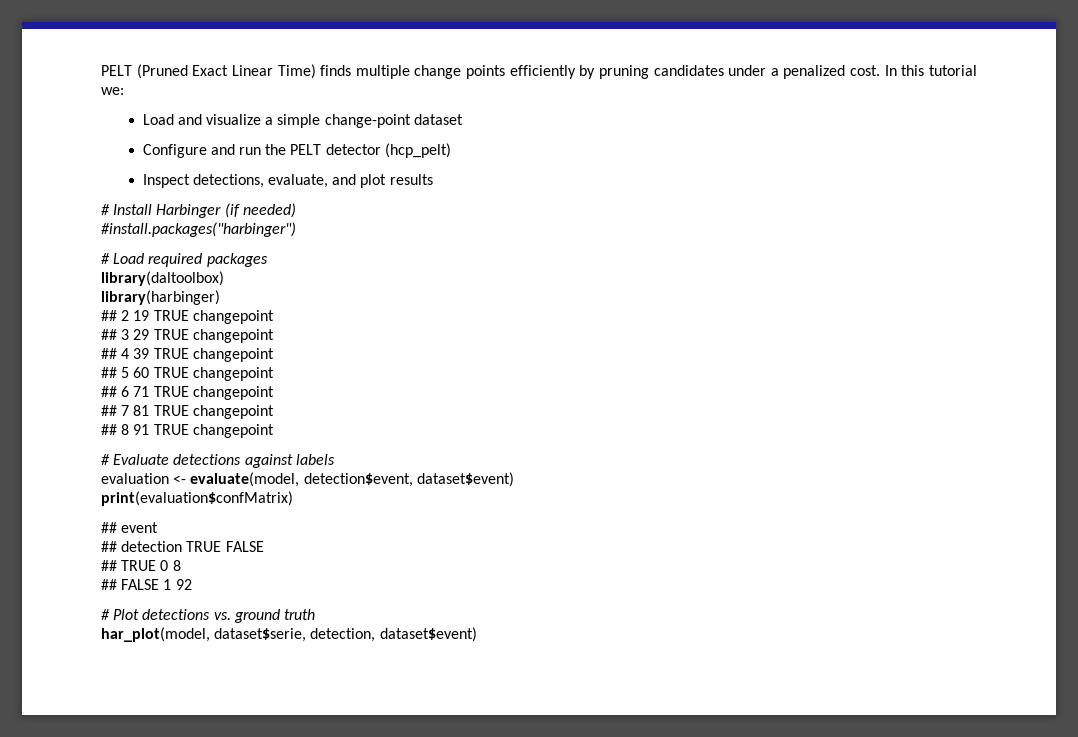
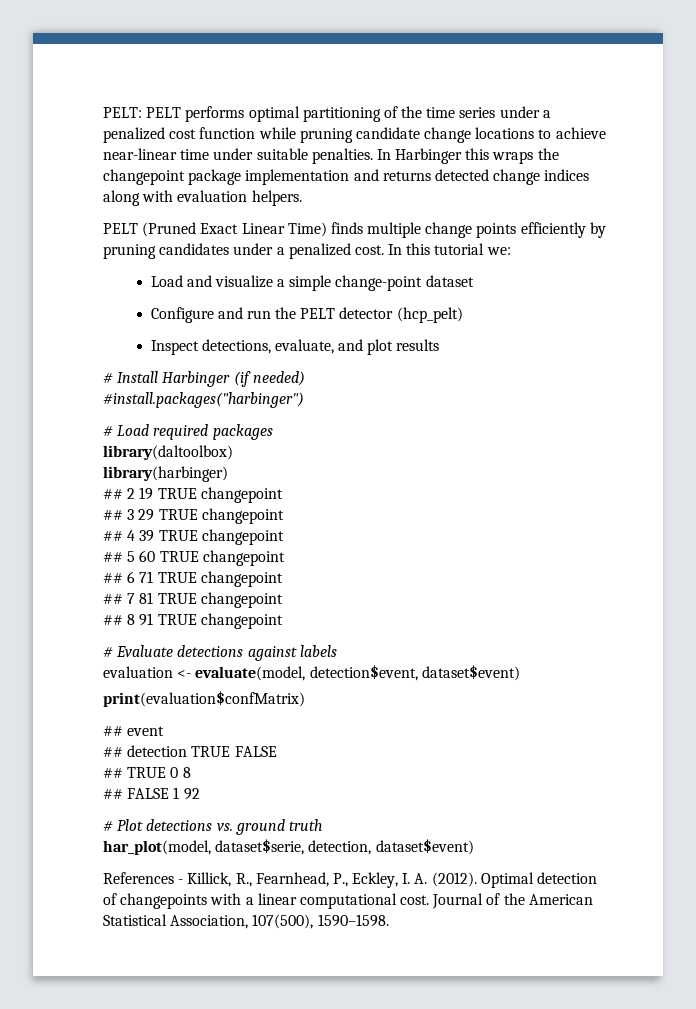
+ PELT: PELT performs optimal partitioning of the time series under a penalized cost function while pruning candidate change locations to achieve near-linear time under suitable penalties. In Harbinger this wraps the changepoint package implementation and returns detected change indices along with evaluation helpers.
+ References - Killick, R., Fearnhead, P., Eckley, I. A. (2012). Optimal detection of changepoints with a linear computational cost. Journal of the American Statistical Association, 107(500), 1590–1598.

